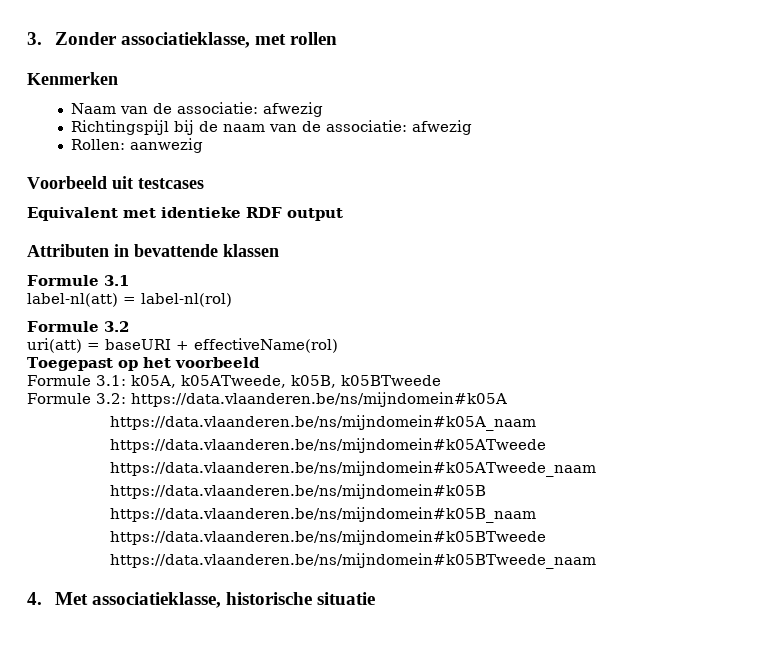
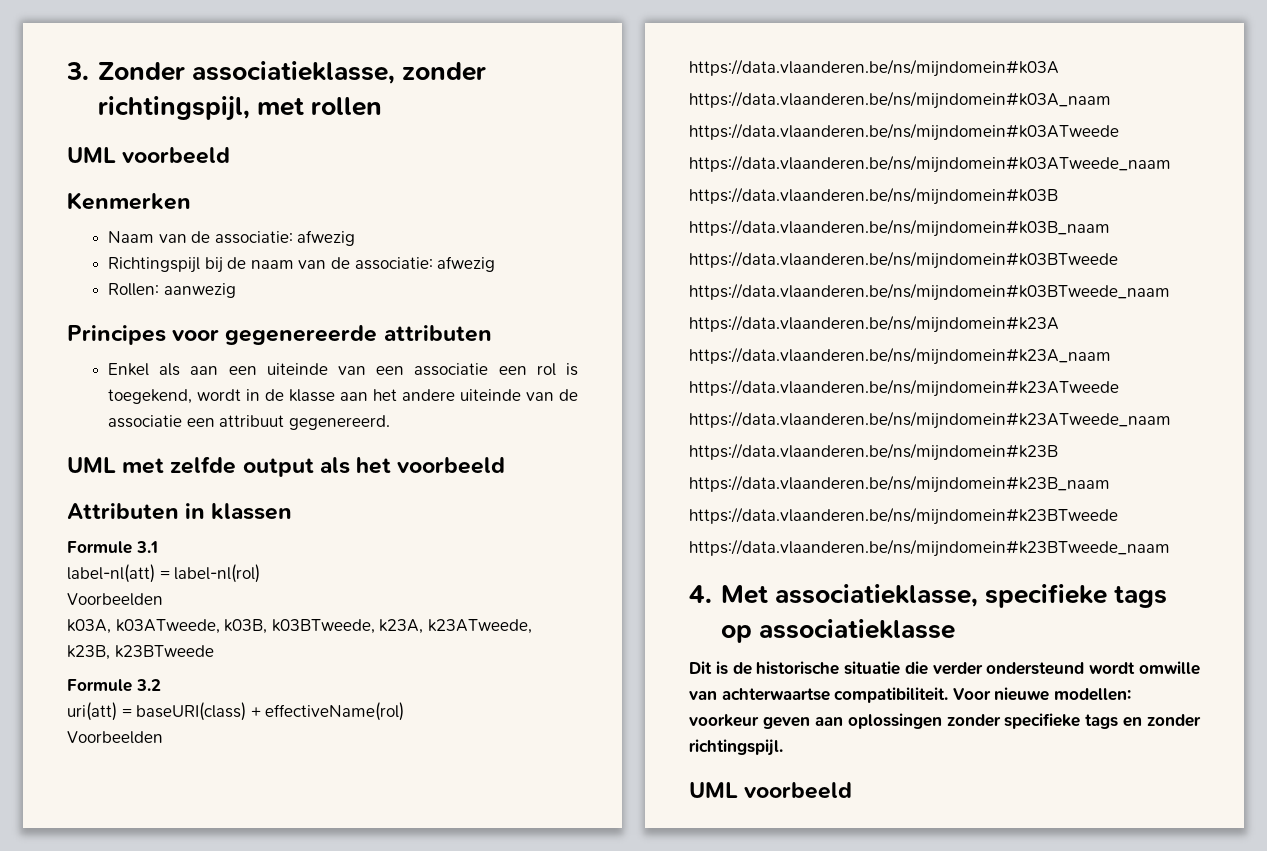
- 3. Zonder associatieklasse, met rollen
+ 3. Zonder associatieklasse, zonder richtingspijl, met rollen
+ UML voorbeeld
- Voorbeeld uit testcases
- Equivalent met identieke RDF output
+ Principes voor gegenereerde attributen
+ Enkel als aan een uiteinde van een associatie een rol is toegekend, wordt in de klasse aan het andere uiteinde van de associatie een attribuut gegenereerd.
+ UML met zelfde output als het voorbeeld
- Attributen in bevattende klassen
+ Attributen in klassen
  label-nl(att) = label-nl(rol)
+ Voorbeelden
+ k03A, k03ATweede, k03B, k03BTweede, k23A, k23ATweede, k23B, k23BTweede
- uri(att) = baseURI + effectiveName(rol)
- Toegepast op het voorbeeld
- Formule 3.1: k05A, k05ATweede, k05B, k05BTweede
- Formule 3.2: https://data.vlaanderen.be/ns/mijndomein#k05A
- https://data.vlaanderen.be/ns/mijndomein#k05A_naam
- https://data.vlaanderen.be/ns/mijndomein#k05ATweede
- https://data.vlaanderen.be/ns/mijndomein#k05ATweede_naam
- https://data.vlaanderen.be/ns/mijndomein#k05B
- https://data.vlaanderen.be/ns/mijndomein#k05B_naam
- https://data.vlaanderen.be/ns/mijndomein#k05BTweede
- https://data.vlaanderen.be/ns/mijndomein#k05BTweede_naam
- 4. Met associatieklasse, historische situatie
+ uri(att) = baseURI(class) + effectiveName(rol)
+ Voorbeelden
+ https://data.vlaanderen.be/ns/mijndomein#k03A
+ https://data.vlaanderen.be/ns/mijndomein#k03A_naam
+ https://data.vlaanderen.be/ns/mijndomein#k03ATweede
+ https://data.vlaanderen.be/ns/mijndomein#k03ATweede_naam
+ https://data.vlaanderen.be/ns/mijndomein#k03B
+ https://data.vlaanderen.be/ns/mijndomein#k03B_naam
+ https://data.vlaanderen.be/ns/mijndomein#k03BTweede
+ https://data.vlaanderen.be/ns/mijndomein#k03BTweede_naam
+ https://data.vlaanderen.be/ns/mijndomein#k23A
+ https://data.vlaanderen.be/ns/mijndomein#k23A_naam
+ https://data.vlaanderen.be/ns/mijndomein#k23ATweede
+ https://data.vlaanderen.be/ns/mijndomein#k23ATweede_naam
+ https://data.vlaanderen.be/ns/mijndomein#k23B
+ https://data.vlaanderen.be/ns/mijndomein#k23B_naam
+ https://data.vlaanderen.be/ns/mijndomein#k23BTweede
+ https://data.vlaanderen.be/ns/mijndomein#k23BTweede_naam
+ 4. Met associatieklasse, specifieke tags op associatieklasse
+ Dit is de historische situatie die verder ondersteund wordt omwille van achterwaartse compatibiliteit. Voor nieuwe modellen: voorkeur geven aan oplossingen zonder specifieke tags en zonder richtingspijl.
+ UML voorbeeld

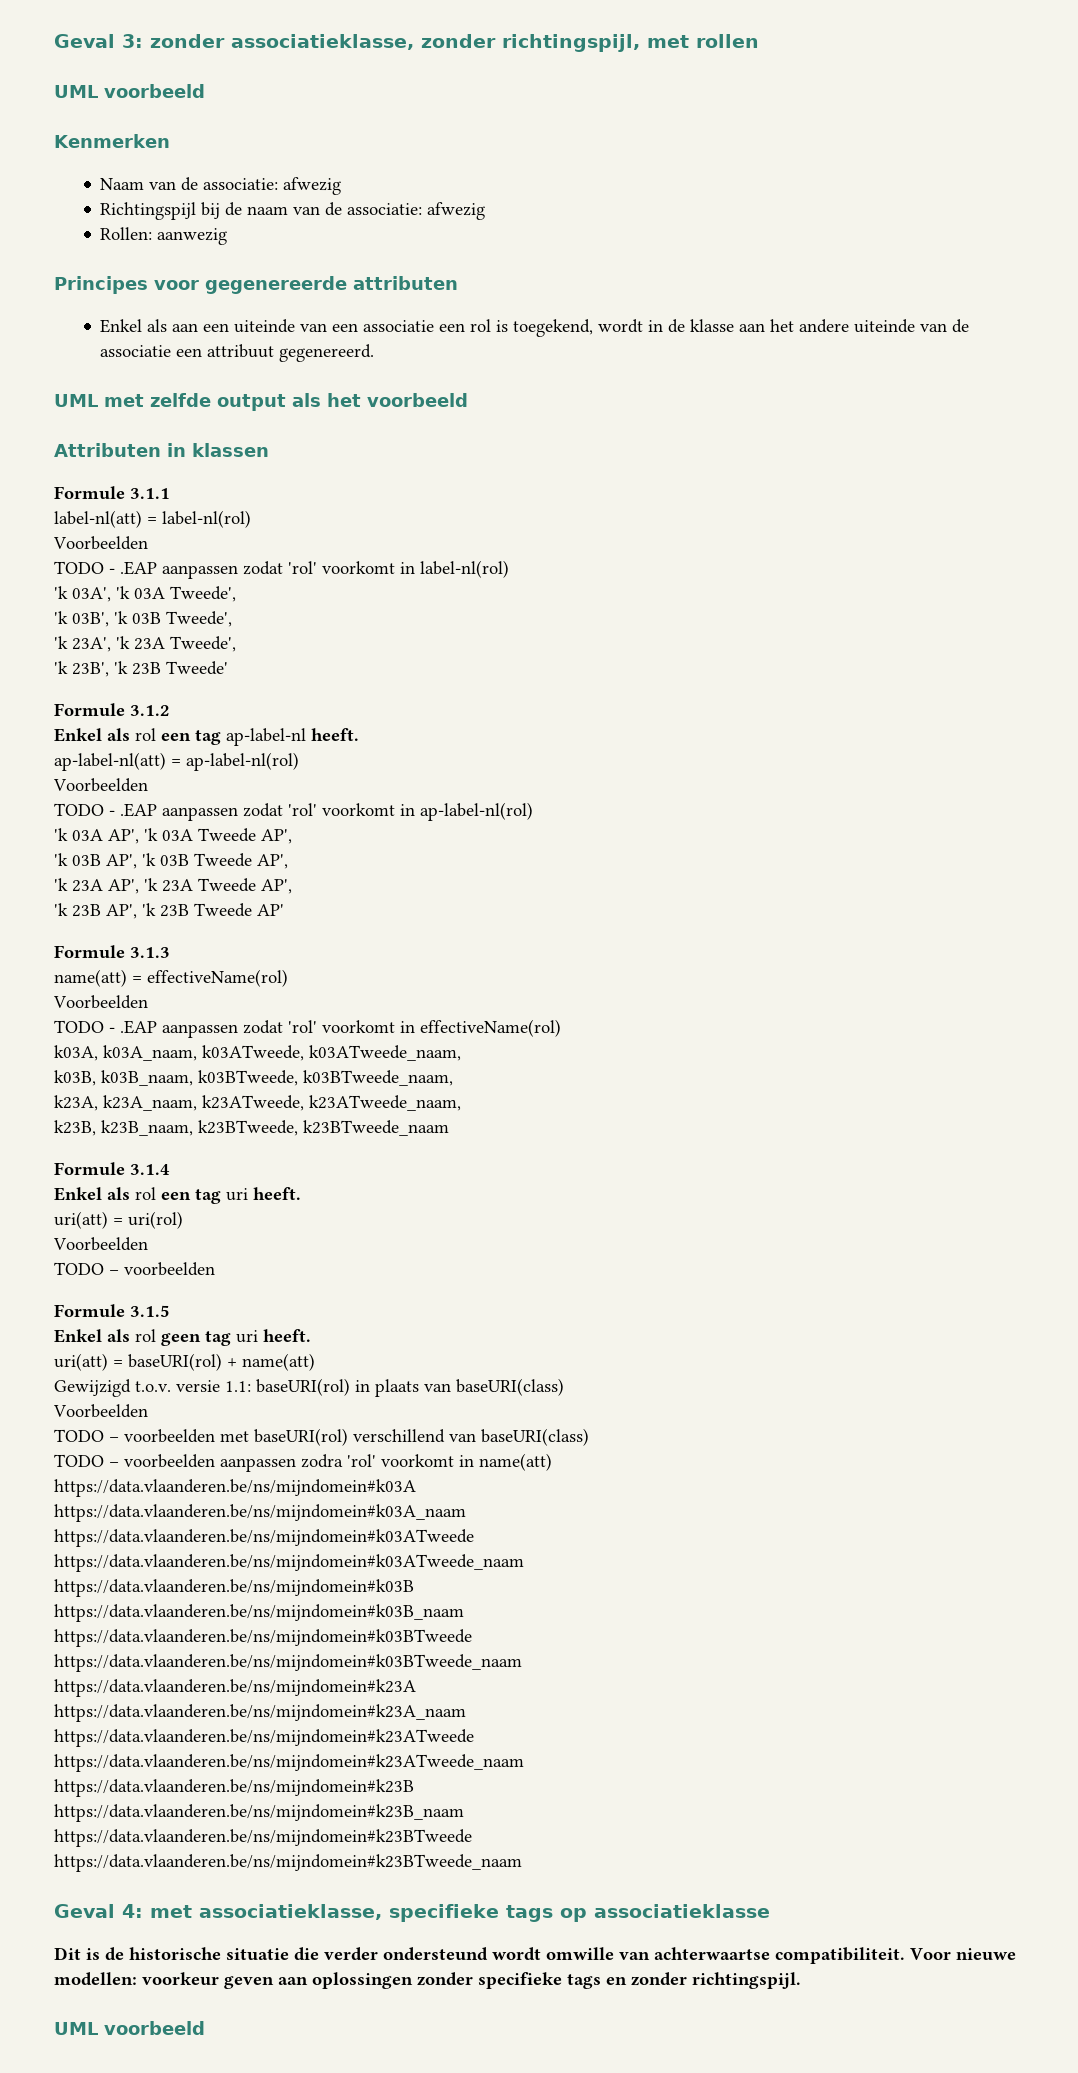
- 3. Zonder associatieklasse, zonder richtingspijl, met rollen
+ Geval 3: zonder associatieklasse, zonder richtingspijl, met rollen
- Formule 3.1
+ Formule 3.1.1
- k03A, k03ATweede, k03B, k03BTweede, k23A, k23ATweede, k23B, k23BTweede
- Formule 3.2
- uri(att) = baseURI(class) + effectiveName(rol)
+ TODO - .EAP aanpassen zodat 'rol' voorkomt in label-nl(rol)
+ 'k 03A', 'k 03A Tweede',
+ 'k 03B', 'k 03B Tweede',
+ 'k 23A', 'k 23A Tweede',
+ 'k 23B', 'k 23B Tweede'
+ Formule 3.1.2
+ Enkel als rol een tag ap-label-nl heeft.
+ ap-label-nl(att) = ap-label-nl(rol)
  Voorbeelden
+ TODO - .EAP aanpassen zodat 'rol' voorkomt in ap-label-nl(rol)
+ 'k 03A AP', 'k 03A Tweede AP',
+ 'k 03B AP', 'k 03B Tweede AP',
+ 'k 23A AP', 'k 23A Tweede AP',
+ 'k 23B AP', 'k 23B Tweede AP'
+ Formule 3.1.3
+ name(att) = effectiveName(rol)
+ Voorbeelden
+ TODO - .EAP aanpassen zodat 'rol' voorkomt in effectiveName(rol)
+ k03A, k03A_naam, k03ATweede, k03ATweede_naam,
+ k03B, k03B_naam, k03BTweede, k03BTweede_naam,
+ k23A, k23A_naam, k23ATweede, k23ATweede_naam,
+ k23B, k23B_naam, k23BTweede, k23BTweede_naam
+ Formule 3.1.4
+ Enkel als rol een tag uri heeft.
+ uri(att) = uri(rol)
+ Voorbeelden
+ TODO – voorbeelden
+ Formule 3.1.5
+ Enkel als rol geen tag uri heeft.
+ uri(att) = baseURI(rol) + name(att)
+ Gewijzigd t.o.v. versie 1.1: baseURI(rol) in plaats van baseURI(class)
+ Voorbeelden
+ TODO – voorbeelden met baseURI(rol) verschillend van baseURI(class)
+ TODO – voorbeelden aanpassen zodra 'rol' voorkomt in name(att)
- 4. Met associatieklasse, specifieke tags op associatieklasse
+ Geval 4: met associatieklasse, specifieke tags op associatieklasse

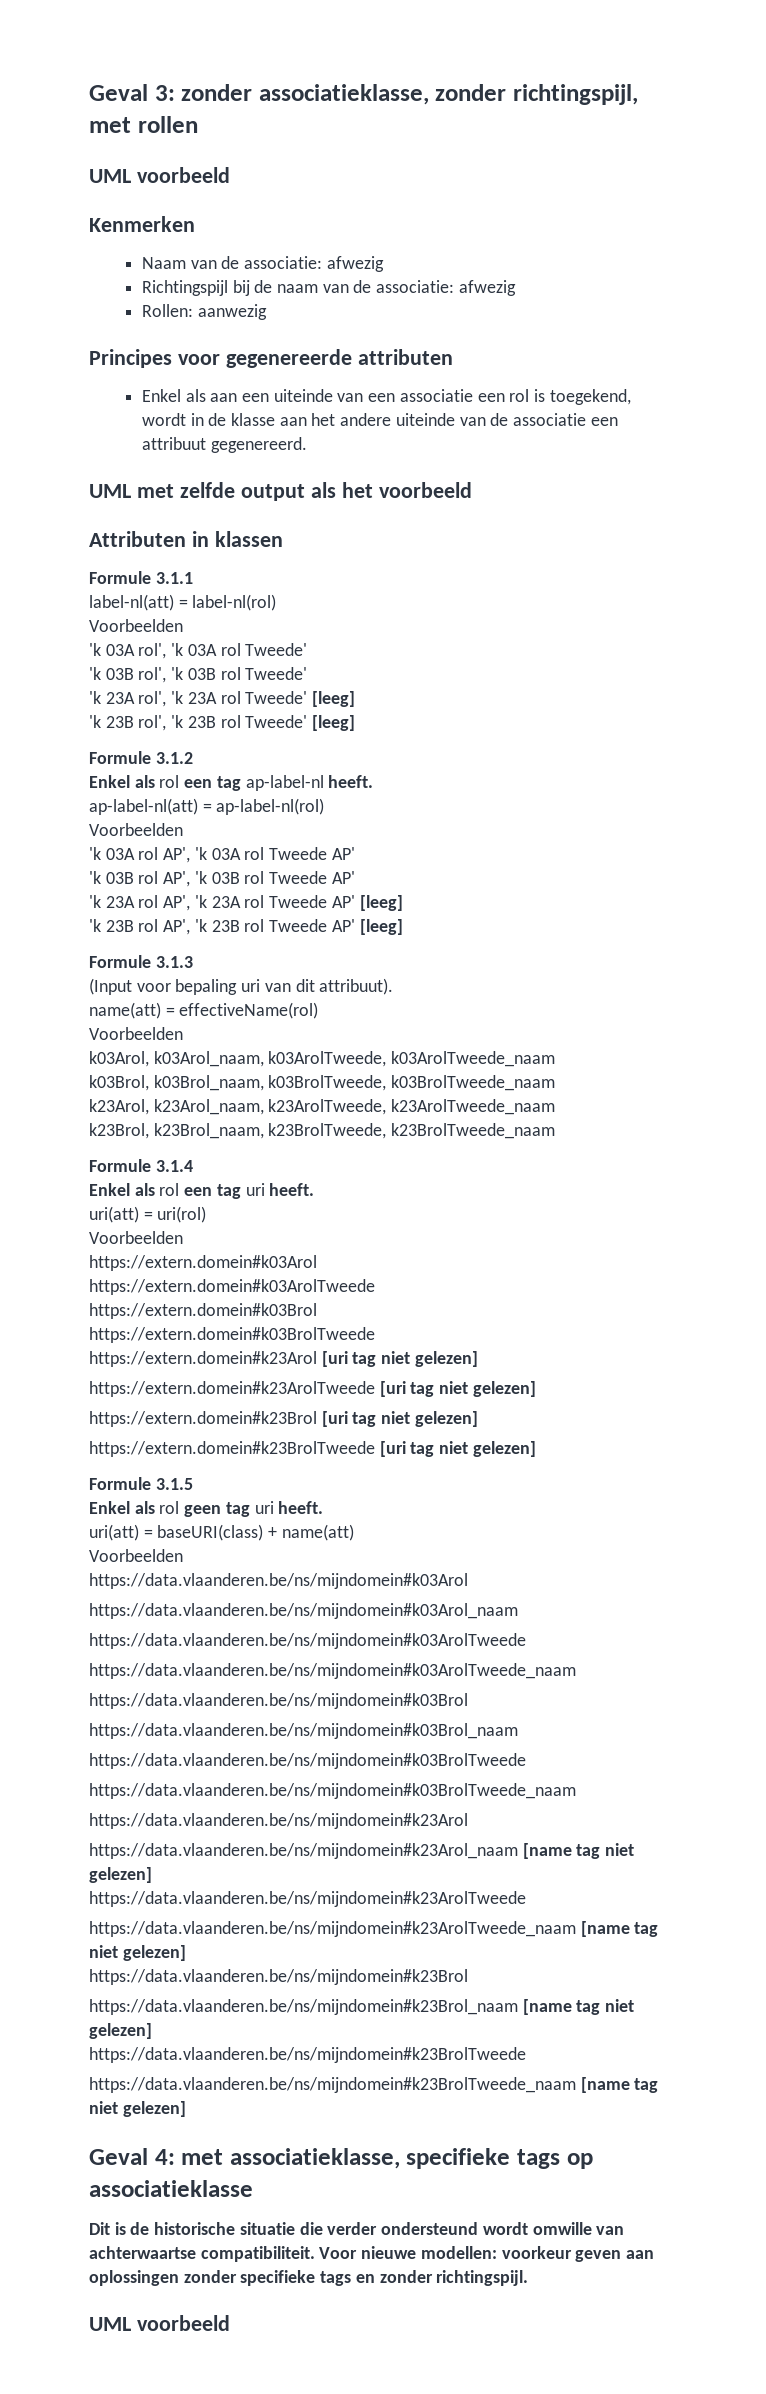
- TODO - .EAP aanpassen zodat 'rol' voorkomt in label-nl(rol)
- 'k 03A', 'k 03A Tweede',
- 'k 03B', 'k 03B Tweede',
- 'k 23A', 'k 23A Tweede',
- 'k 23B', 'k 23B Tweede'
+ 'k 03A rol', 'k 03A rol Tweede'
+ 'k 03B rol', 'k 03B rol Tweede'
+ 'k 23A rol', 'k 23A rol Tweede' [leeg]
+ 'k 23B rol', 'k 23B rol Tweede' [leeg]
- TODO - .EAP aanpassen zodat 'rol' voorkomt in ap-label-nl(rol)
- 'k 03A AP', 'k 03A Tweede AP',
- 'k 03B AP', 'k 03B Tweede AP',
- 'k 23A AP', 'k 23A Tweede AP',
- 'k 23B AP', 'k 23B Tweede AP'
+ 'k 03A rol AP', 'k 03A rol Tweede AP'
+ 'k 03B rol AP', 'k 03B rol Tweede AP'
+ 'k 23A rol AP', 'k 23A rol Tweede AP' [leeg]
+ 'k 23B rol AP', 'k 23B rol Tweede AP' [leeg]
+ (Input voor bepaling uri van dit attribuut).
  name(att) = effectiveName(rol)
  Voorbeelden
- TODO - .EAP aanpassen zodat 'rol' voorkomt in effectiveName(rol)
- k03A, k03A_naam, k03ATweede, k03ATweede_naam,
- k03B, k03B_naam, k03BTweede, k03BTweede_naam,
- k23A, k23A_naam, k23ATweede, k23ATweede_naam,
- k23B, k23B_naam, k23BTweede, k23BTweede_naam
+ k03Arol, k03Arol_naam, k03ArolTweede, k03ArolTweede_naam
+ k03Brol, k03Brol_naam, k03BrolTweede, k03BrolTweede_naam
+ k23Arol, k23Arol_naam, k23ArolTweede, k23ArolTweede_naam
+ k23Brol, k23Brol_naam, k23BrolTweede, k23BrolTweede_naam
  uri(att) = uri(rol)
  Voorbeelden
- TODO – voorbeelden
+ https://extern.domein#k03Arol
+ https://extern.domein#k03ArolTweede
+ https://extern.domein#k03Brol
+ https://extern.domein#k03BrolTweede
+ https://extern.domein#k23Arol [uri tag niet gelezen]
+ https://extern.domein#k23ArolTweede [uri tag niet gelezen]
+ https://extern.domein#k23Brol [uri tag niet gelezen]
+ https://extern.domein#k23BrolTweede [uri tag niet gelezen]
- uri(att) = baseURI(rol) + name(att)
- Gewijzigd t.o.v. versie 1.1: baseURI(rol) in plaats van baseURI(class)
+ uri(att) = baseURI(class) + name(att)
  Voorbeelden
- TODO – voorbeelden met baseURI(rol) verschillend van baseURI(class)
- TODO – voorbeelden aanpassen zodra 'rol' voorkomt in name(att)
- https://data.vlaanderen.be/ns/mijndomein#k03A
- https://data.vlaanderen.be/ns/mijndomein#k03A_naam
- https://data.vlaanderen.be/ns/mijndomein#k03ATweede
- https://data.vlaanderen.be/ns/mijndomein#k03ATweede_naam
- https://data.vlaanderen.be/ns/mijndomein#k03B
- https://data.vlaanderen.be/ns/mijndomein#k03B_naam
- https://data.vlaanderen.be/ns/mijndomein#k03BTweede
- https://data.vlaanderen.be/ns/mijndomein#k03BTweede_naam
- https://data.vlaanderen.be/ns/mijndomein#k23A
- https://data.vlaanderen.be/ns/mijndomein#k23A_naam
- https://data.vlaanderen.be/ns/mijndomein#k23ATweede
- https://data.vlaanderen.be/ns/mijndomein#k23ATweede_naam
- https://data.vlaanderen.be/ns/mijndomein#k23B
- https://data.vlaanderen.be/ns/mijndomein#k23B_naam
- https://data.vlaanderen.be/ns/mijndomein#k23BTweede
- https://data.vlaanderen.be/ns/mijndomein#k23BTweede_naam
+ https://data.vlaanderen.be/ns/mijndomein#k03Arol
+ https://data.vlaanderen.be/ns/mijndomein#k03Arol_naam
+ https://data.vlaanderen.be/ns/mijndomein#k03ArolTweede
+ https://data.vlaanderen.be/ns/mijndomein#k03ArolTweede_naam
+ https://data.vlaanderen.be/ns/mijndomein#k03Brol
+ https://data.vlaanderen.be/ns/mijndomein#k03Brol_naam
+ https://data.vlaanderen.be/ns/mijndomein#k03BrolTweede
+ https://data.vlaanderen.be/ns/mijndomein#k03BrolTweede_naam
+ https://data.vlaanderen.be/ns/mijndomein#k23Arol
+ https://data.vlaanderen.be/ns/mijndomein#k23Arol_naam [name tag niet gelezen]
+ https://data.vlaanderen.be/ns/mijndomein#k23ArolTweede
+ https://data.vlaanderen.be/ns/mijndomein#k23ArolTweede_naam [name tag niet gelezen]
+ https://data.vlaanderen.be/ns/mijndomein#k23Brol
+ https://data.vlaanderen.be/ns/mijndomein#k23Brol_naam [name tag niet gelezen]
+ https://data.vlaanderen.be/ns/mijndomein#k23BrolTweede
+ https://data.vlaanderen.be/ns/mijndomein#k23BrolTweede_naam [name tag niet gelezen]

